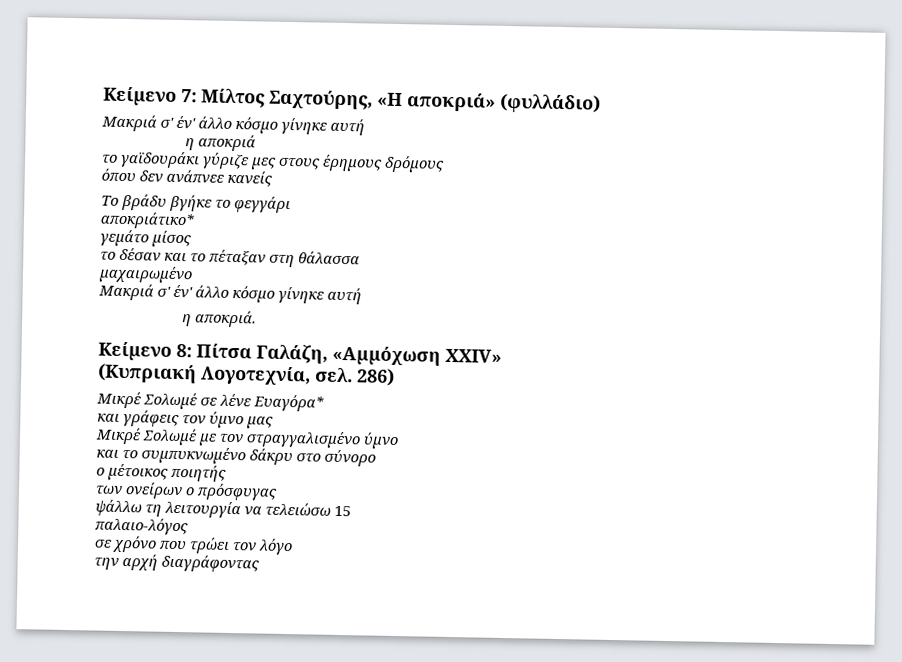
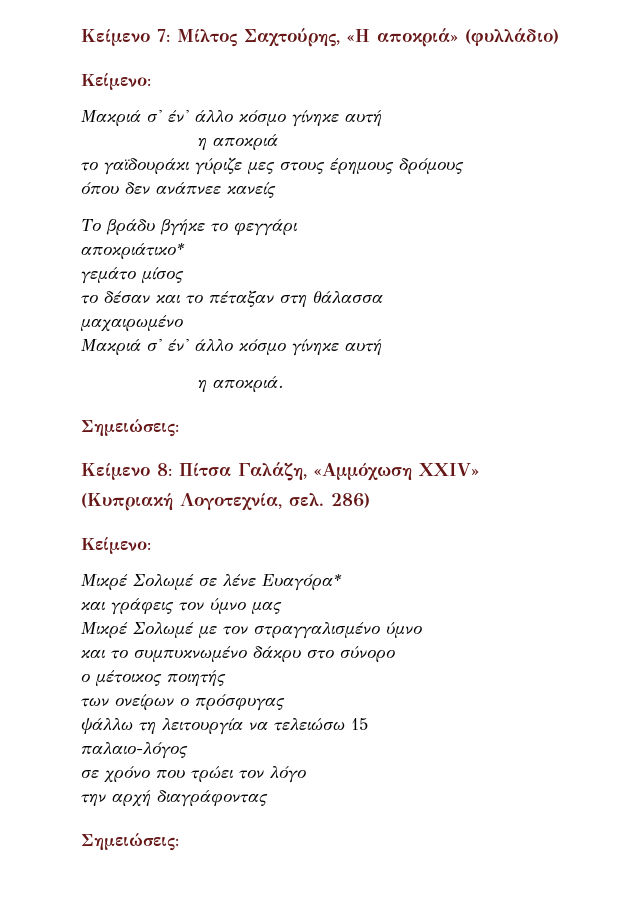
  Κείμενο 7: Μίλτος Σαχτούρης, «Η αποκριά» (φυλλάδιο)
+ Κείμενο:
  η αποκριά.
+ Σημειώσεις:
  286)
+ Κείμενο:
  την αρχή διαγράφοντας
+ Σημειώσεις:

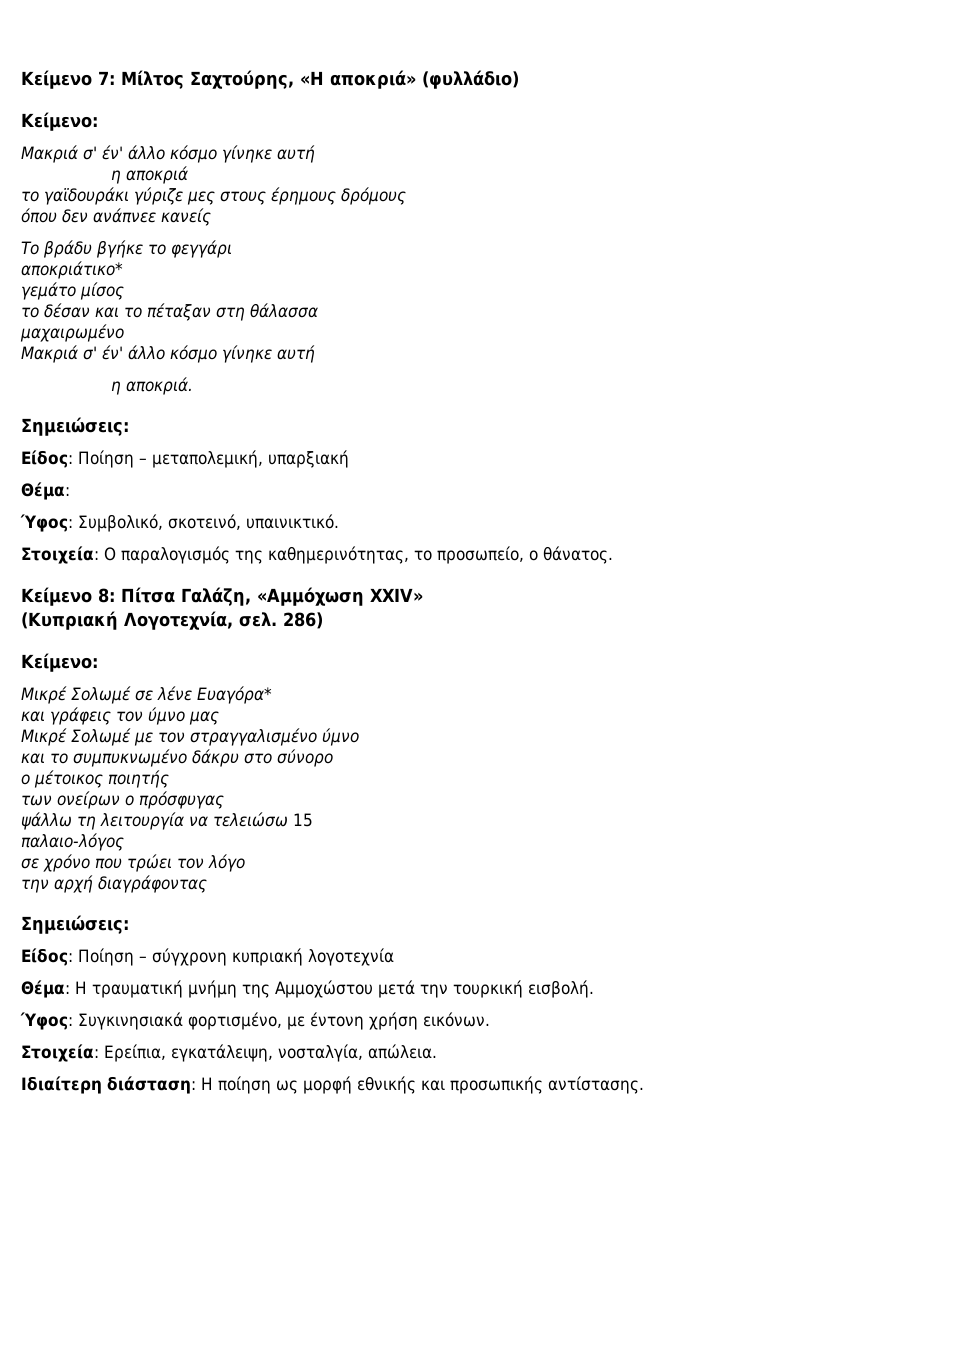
+ Είδος: Ποίηση – μεταπολεμική, υπαρξιακή
+ Θέμα:
+ Ύφος: Συμβολικό, σκοτεινό, υπαινικτικό.
+ Στοιχεία: Ο παραλογισμός της καθημερινότητας, το προσωπείο, ο θάνατος.
+ Είδος: Ποίηση – σύγχρονη κυπριακή λογοτεχνία
+ Θέμα: Η τραυματική μνήμη της Αμμοχώστου μετά την τουρκική εισβολή.
+ Ύφος: Συγκινησιακά φορτισμένο, με έντονη χρήση εικόνων.
+ Στοιχεία: Ερείπια, εγκατάλειψη, νοσταλγία, απώλεια.
+ Ιδιαίτερη διάσταση: Η ποίηση ως μορφή εθνικής και προσωπικής αντίστασης.

